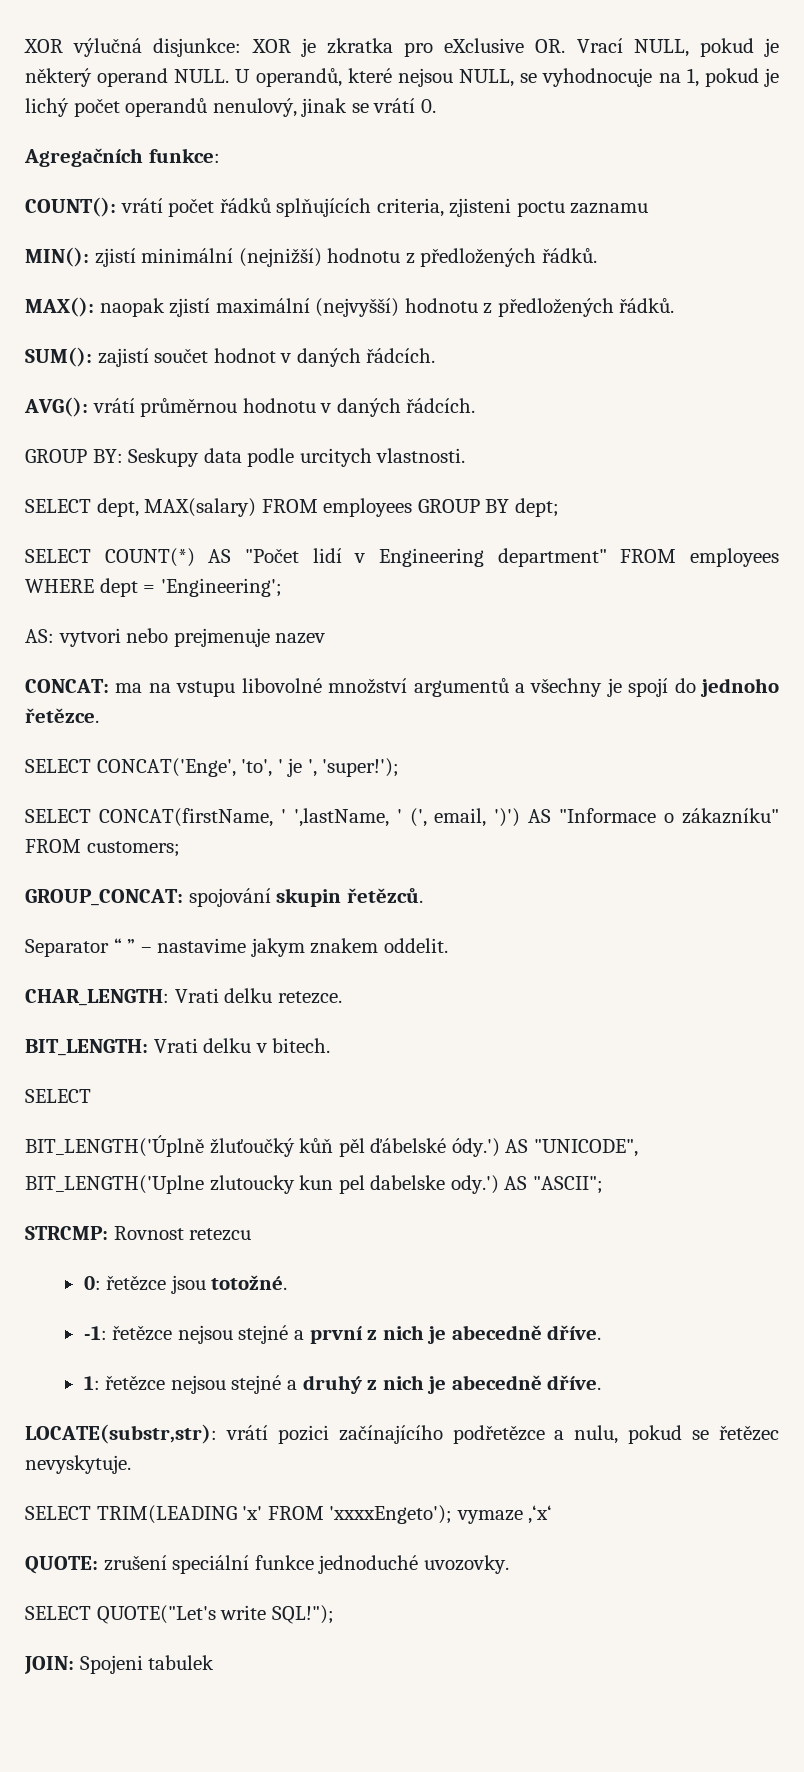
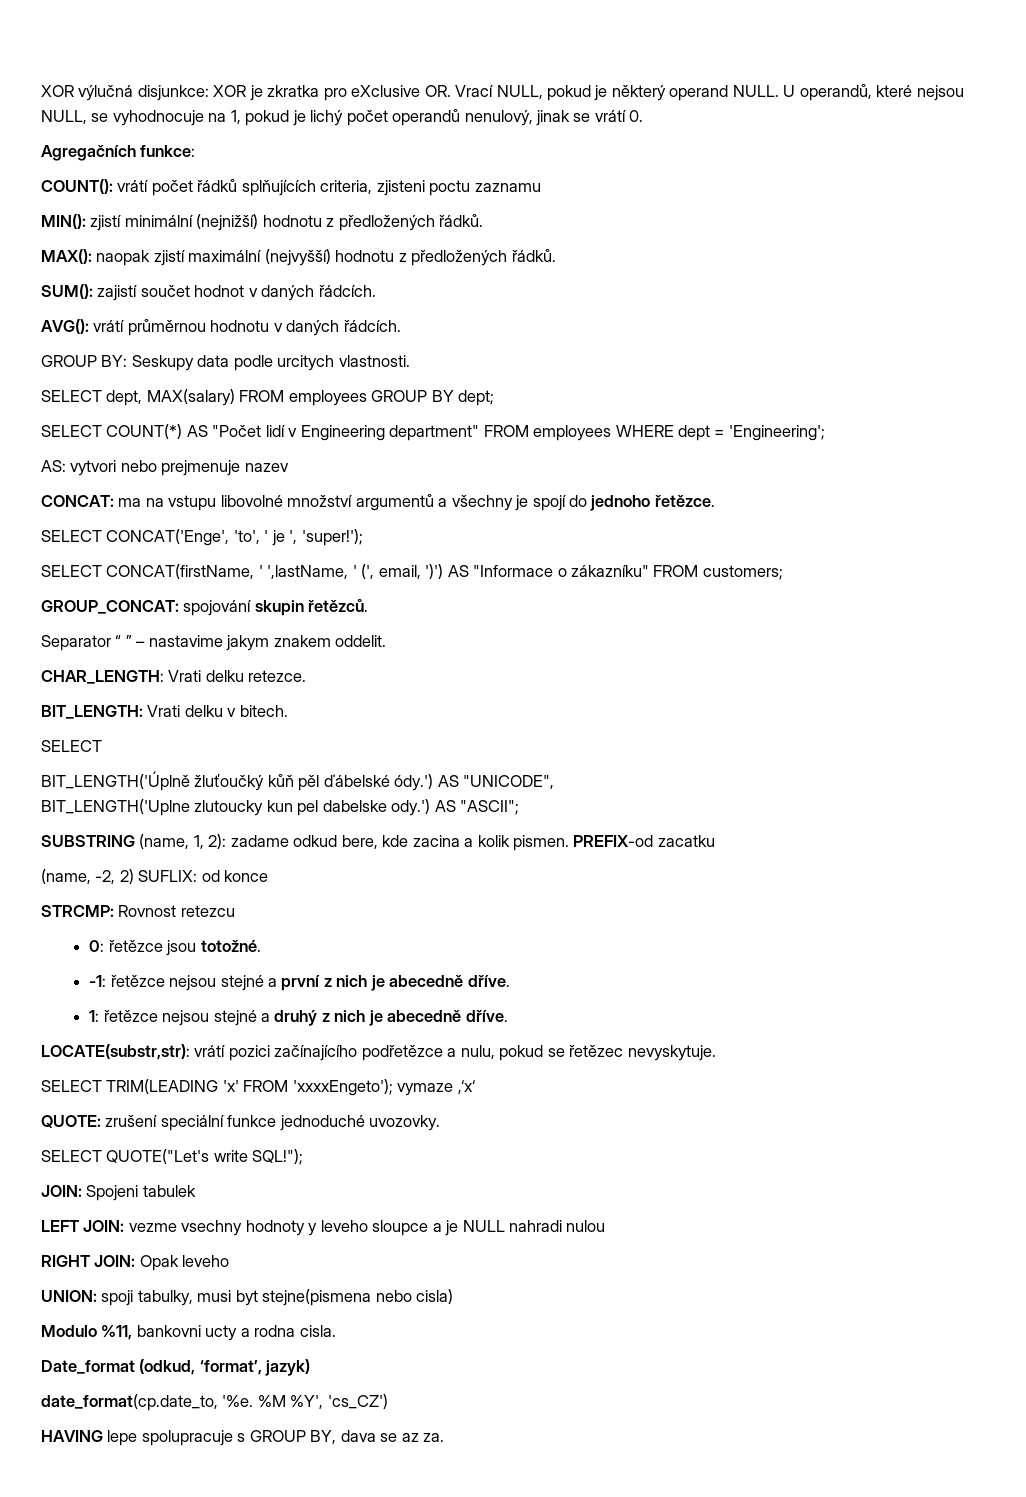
+ SUBSTRING (name, 1, 2): zadame odkud bere, kde zacina a kolik pismen. PREFIX-od zacatku
+ (name, -2, 2) SUFLIX: od konce
+ LEFT JOIN: vezme vsechny hodnoty y leveho sloupce a je NULL nahradi nulou
+ RIGHT JOIN: Opak leveho
+ UNION: spoji tabulky, musi byt stejne(pismena nebo cisla)
+ Modulo %11, bankovni ucty a rodna cisla.
+ Date_format (odkud, ‘format’, jazyk)
+ date_format(cp.date_to, '%e. %M %Y', 'cs_CZ')
+ HAVING lepe spolupracuje s GROUP BY, dava se az za.

